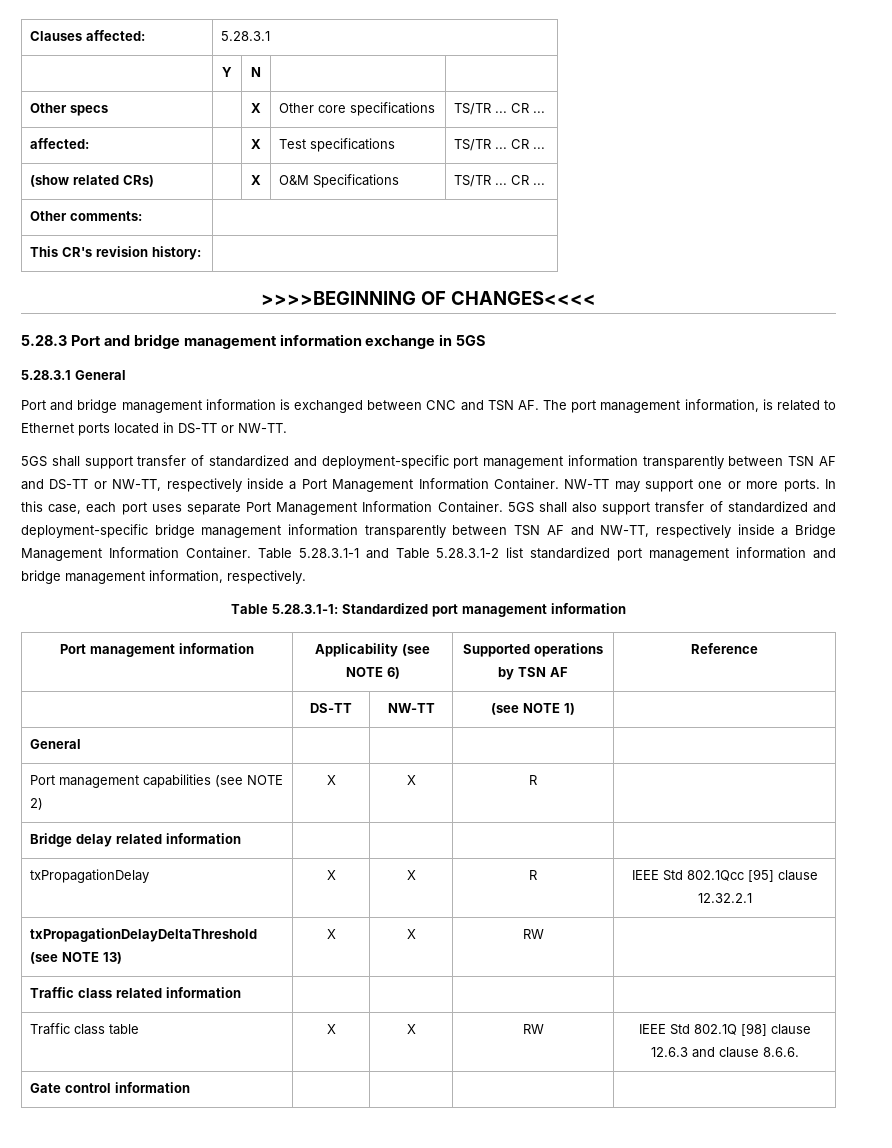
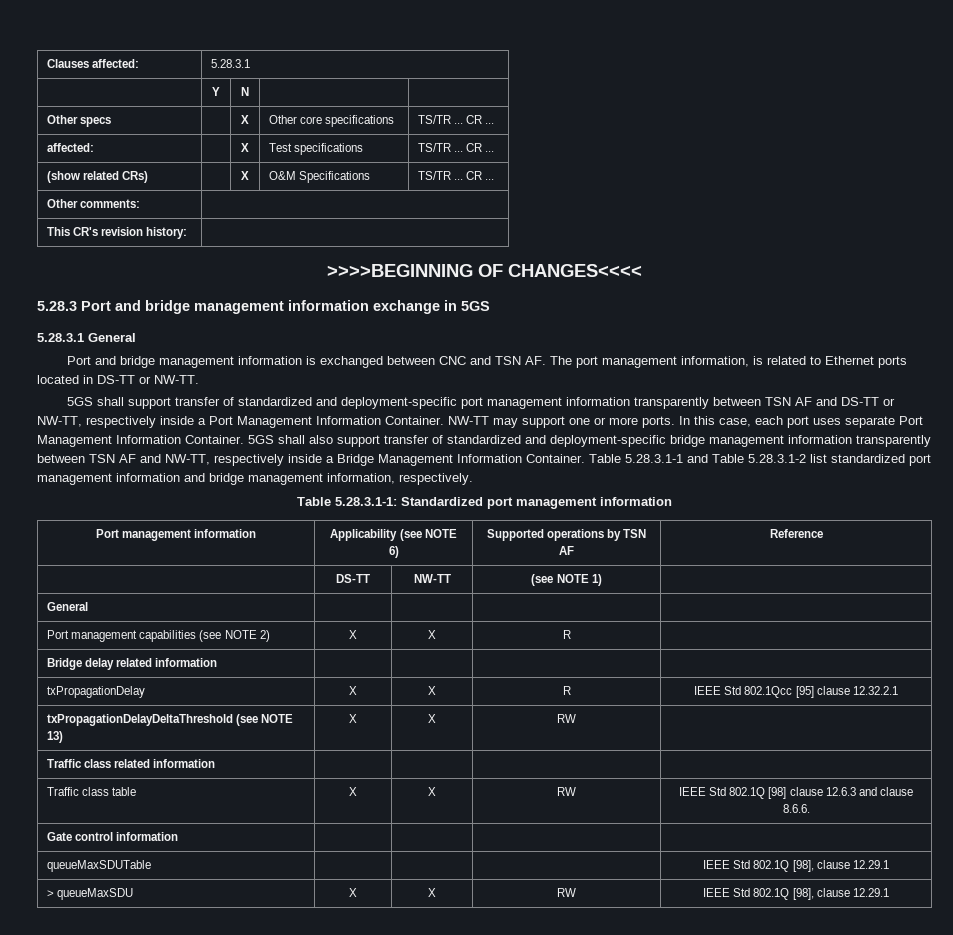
+ queueMaxSDUTable | | | | IEEE Std 802.1Q [98], clause 12.29.1
+ > queueMaxSDU | X | X | RW | IEEE Std 802.1Q [98], clause 12.29.1

